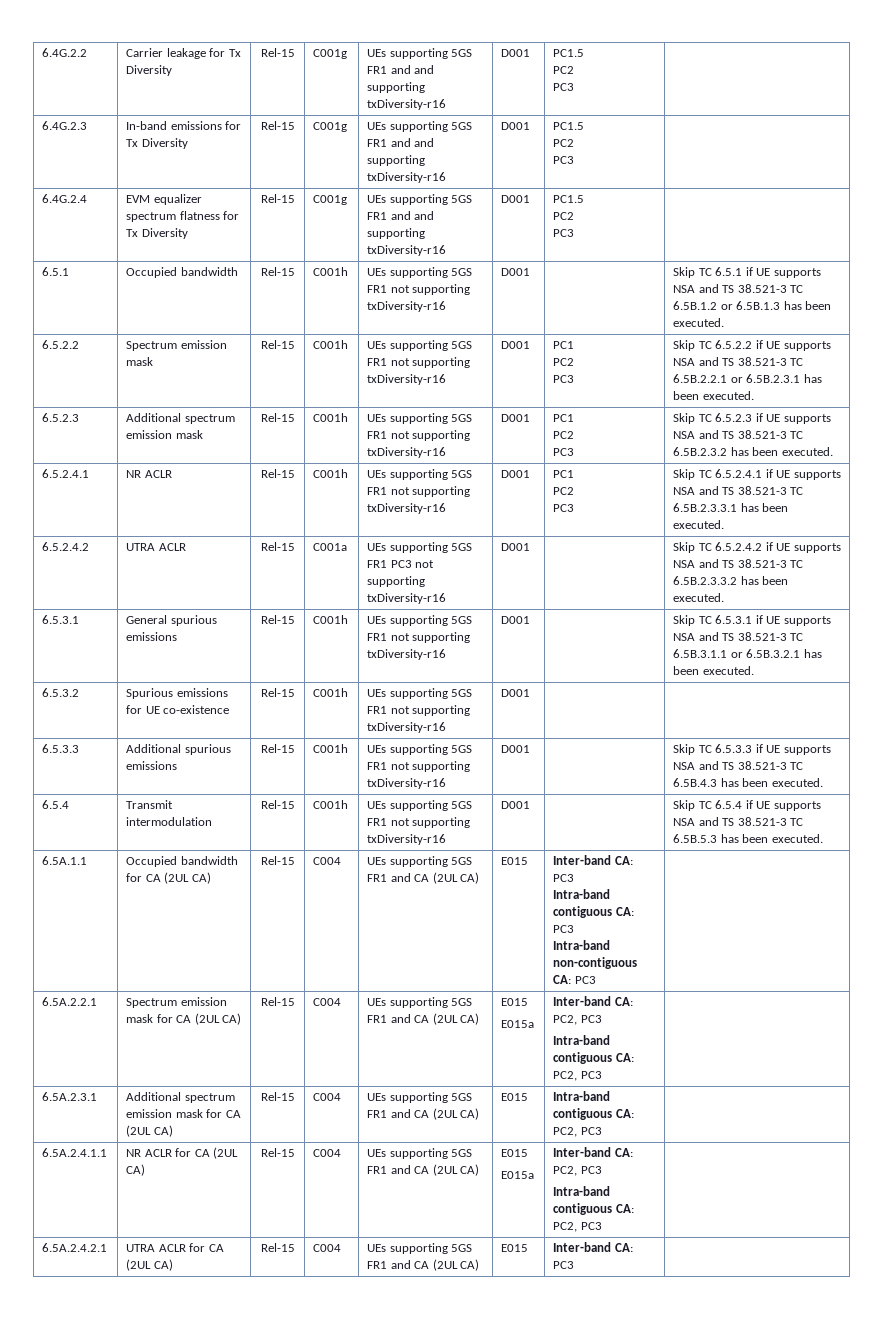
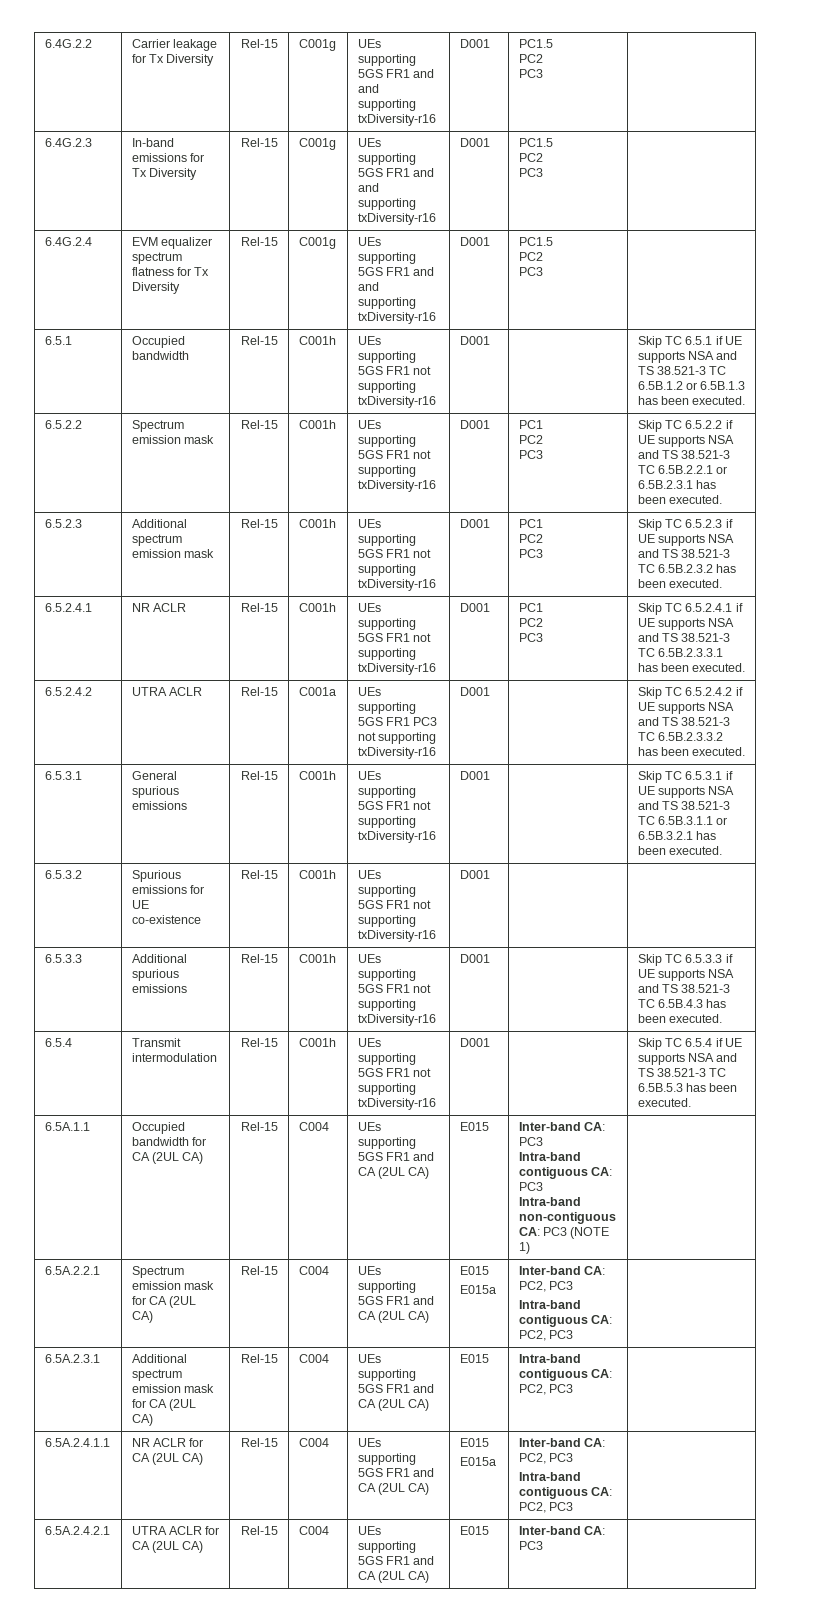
  6.5A.1.1 | Occupied bandwidth for CA (2UL CA) | Rel-15 | C004 | UEs supporting 5GS FR1 and CA (2UL CA) | E015 | Inter-band CA: PC3
  Intra-band contiguous CA: PC3
- Intra-band non-contiguous CA: PC3 |
+ Intra-band non-contiguous CA: PC3 (NOTE 1) |

